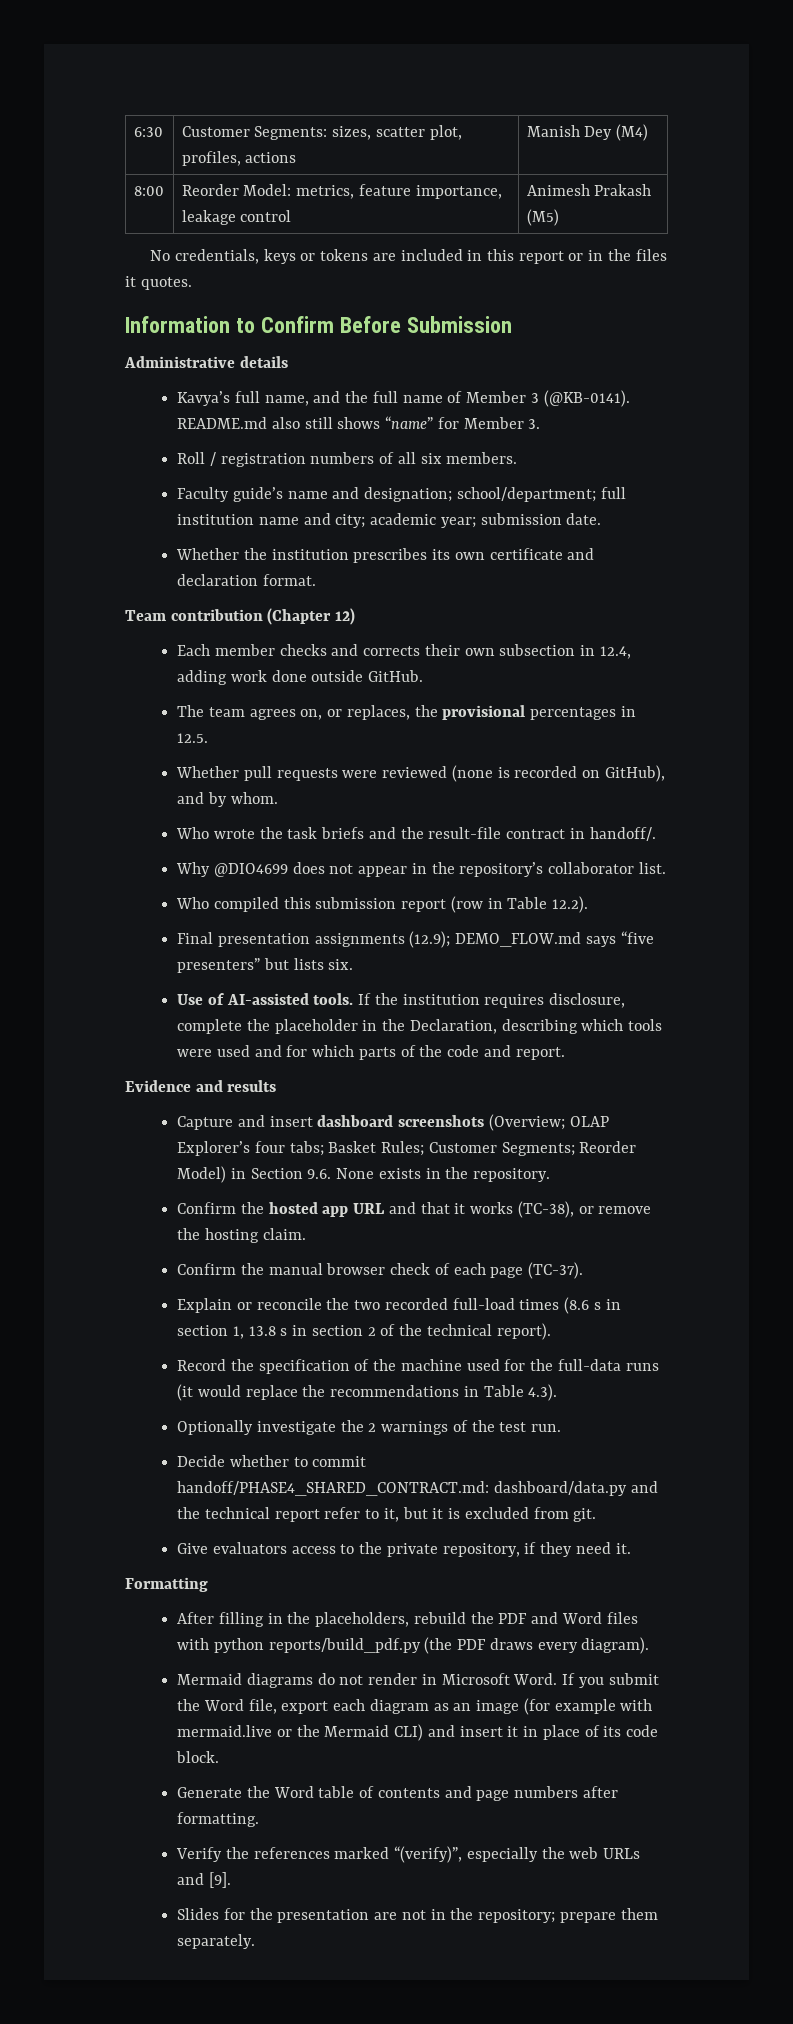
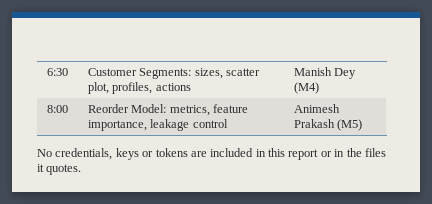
- Information to Confirm Before Submission
- Administrative details
- Kavya’s full name, and the full name of Member 3 (@KB-0141). README.md also still shows “name” for Member 3.
- Roll / registration numbers of all six members.
- Faculty guide’s name and designation; school/department; full institution name and city; academic year; submission date.
- Whether the institution prescribes its own certificate and declaration format.
- Team contribution (Chapter 12)
- Each member checks and corrects their own subsection in 12.4, adding work done outside GitHub.
- The team agrees on, or replaces, the provisional percentages in 12.5.
- Whether pull requests were reviewed (none is recorded on GitHub), and by whom.
- Who wrote the task briefs and the result-file contract in handoff/.
- Why @DIO4699 does not appear in the repository’s collaborator list.
- Who compiled this submission report (row in Table 12.2).
- Final presentation assignments (12.9); DEMO_FLOW.md says “five presenters” but lists six.
- Use of AI-assisted tools. If the institution requires disclosure, complete the placeholder in the Declaration, describing which tools were used and for which parts of the code and report.
- Evidence and results
- Capture and insert dashboard screenshots (Overview; OLAP Explorer’s four tabs; Basket Rules; Customer Segments; Reorder Model) in Section 9.6. None exists in the repository.
- Confirm the hosted app URL and that it works (TC-38), or remove the hosting claim.
- Confirm the manual browser check of each page (TC-37).
- Explain or reconcile the two recorded full-load times (8.6 s in section 1, 13.8 s in section 2 of the technical report).
- Record the specification of the machine used for the full-data runs (it would replace the recommendations in Table 4.3).
- Optionally investigate the 2 warnings of the test run.
- Decide whether to commit handoff/PHASE4_SHARED_CONTRACT.md: dashboard/data.py and the technical report refer to it, but it is excluded from git.
- Give evaluators access to the private repository, if they need it.
- Formatting
- After filling in the placeholders, rebuild the PDF and Word files with python reports/build_pdf.py (the PDF draws every diagram).
- Mermaid diagrams do not render in Microsoft Word. If you submit the Word file, export each diagram as an image (for example with mermaid.live or the Mermaid CLI) and insert it in place of its code block.
- Generate the Word table of contents and page numbers after formatting.
- Verify the references marked “(verify)”, especially the web URLs and [9].
- Slides for the presentation are not in the repository; prepare them separately.

